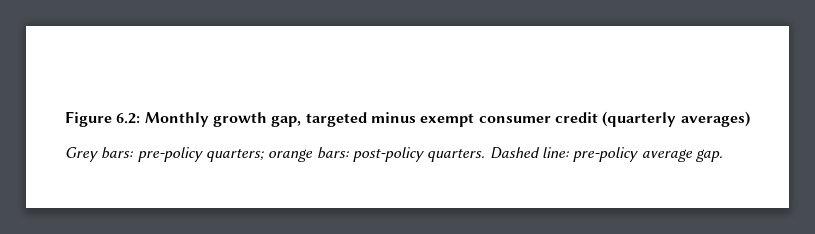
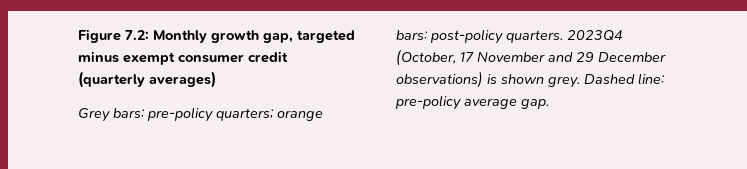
- Figure 6.2: Monthly growth gap, targeted minus exempt consumer credit (quarterly averages)
+ Figure 7.2: Monthly growth gap, targeted minus exempt consumer credit (quarterly averages)
+ 2023Q4 (October, 17 November and 29 December observations) is shown grey.

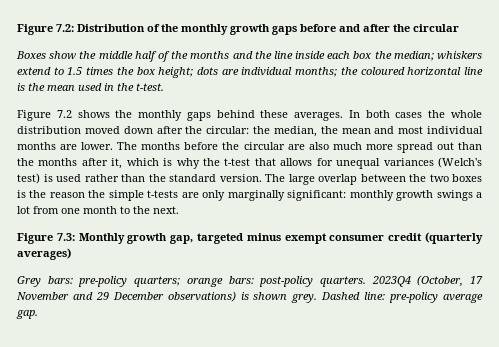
- Figure 7.2: Monthly growth gap, targeted minus exempt consumer credit (quarterly averages)
+ Figure 7.2: Distribution of the monthly growth gaps before and after the circular
+ Boxes show the middle half of the months and the line inside each box the median; whiskers extend to 1.5 times the box height; dots are individual months; the coloured horizontal line is the mean used in the t-test.
+ Figure 7.2 shows the monthly gaps behind these averages. In both cases the whole distribution moved down after the circular: the median, the mean and most individual months are lower. The months before the circular are also much more spread out than the months after it, which is why the t-test that allows for unequal variances (Welch's test) is used rather than the standard version. The large overlap between the two boxes is the reason the simple t-tests are only marginally significant: monthly growth swings a lot from one month to the next.
+ Figure 7.3: Monthly growth gap, targeted minus exempt consumer credit (quarterly averages)

